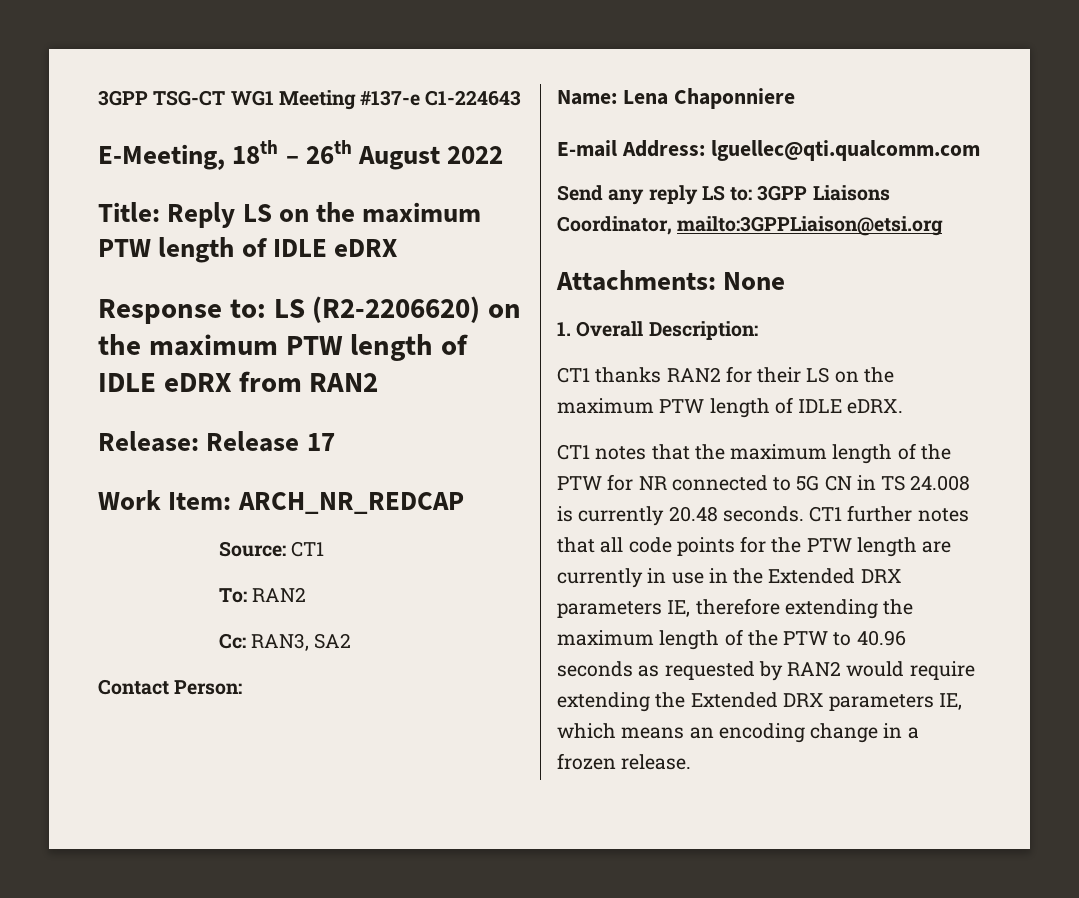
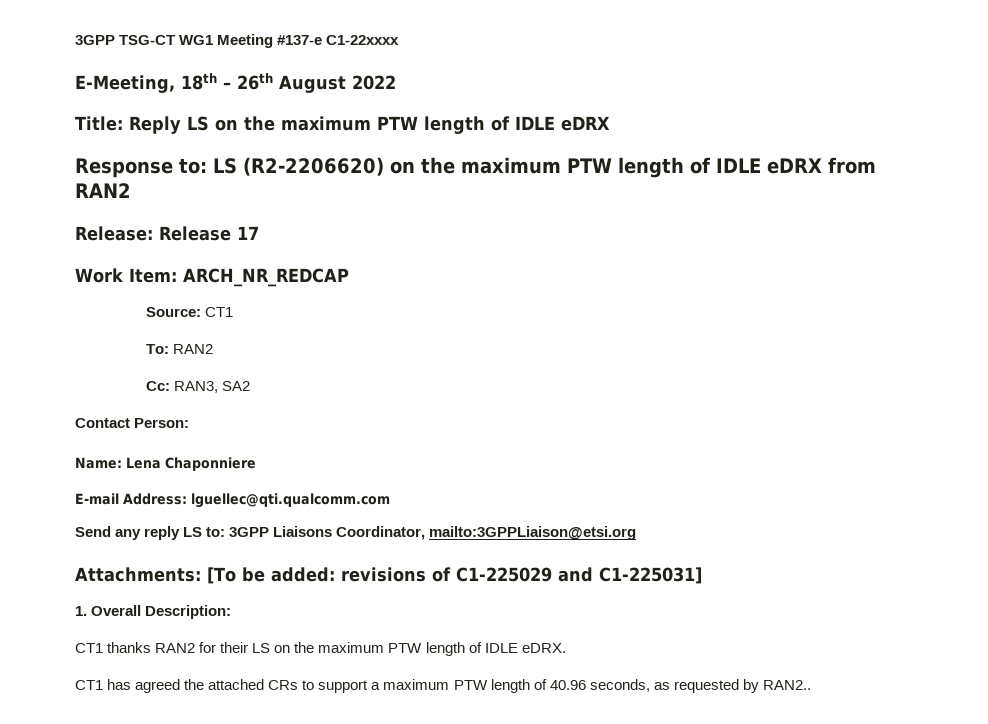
- 3GPP TSG-CT WG1 Meeting #137-e C1-224643
+ 3GPP TSG-CT WG1 Meeting #137-e C1-22xxxx
- Attachments: None
+ Attachments: [To be added: revisions of C1-225029 and C1-225031]
- CT1 notes that the maximum length of the PTW for NR connected to 5G CN in TS 24.008 is currently 20.48 seconds. CT1 further notes that all code points for the PTW length are currently in use in the Extended DRX parameters IE, therefore extending the maximum length of the PTW to 40.96 seconds as requested by RAN2 would require extending the Extended DRX parameters IE, which means an encoding change in a frozen release.
+ CT1 has agreed the attached CRs to support a maximum PTW length of 40.96 seconds, as requested by RAN2..

